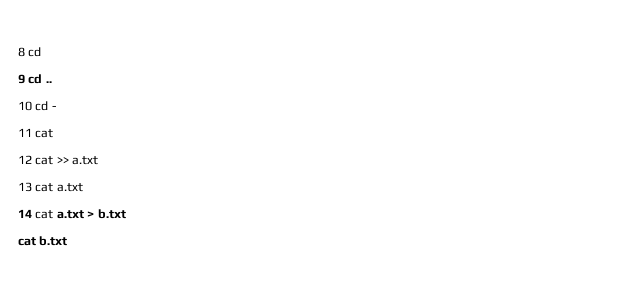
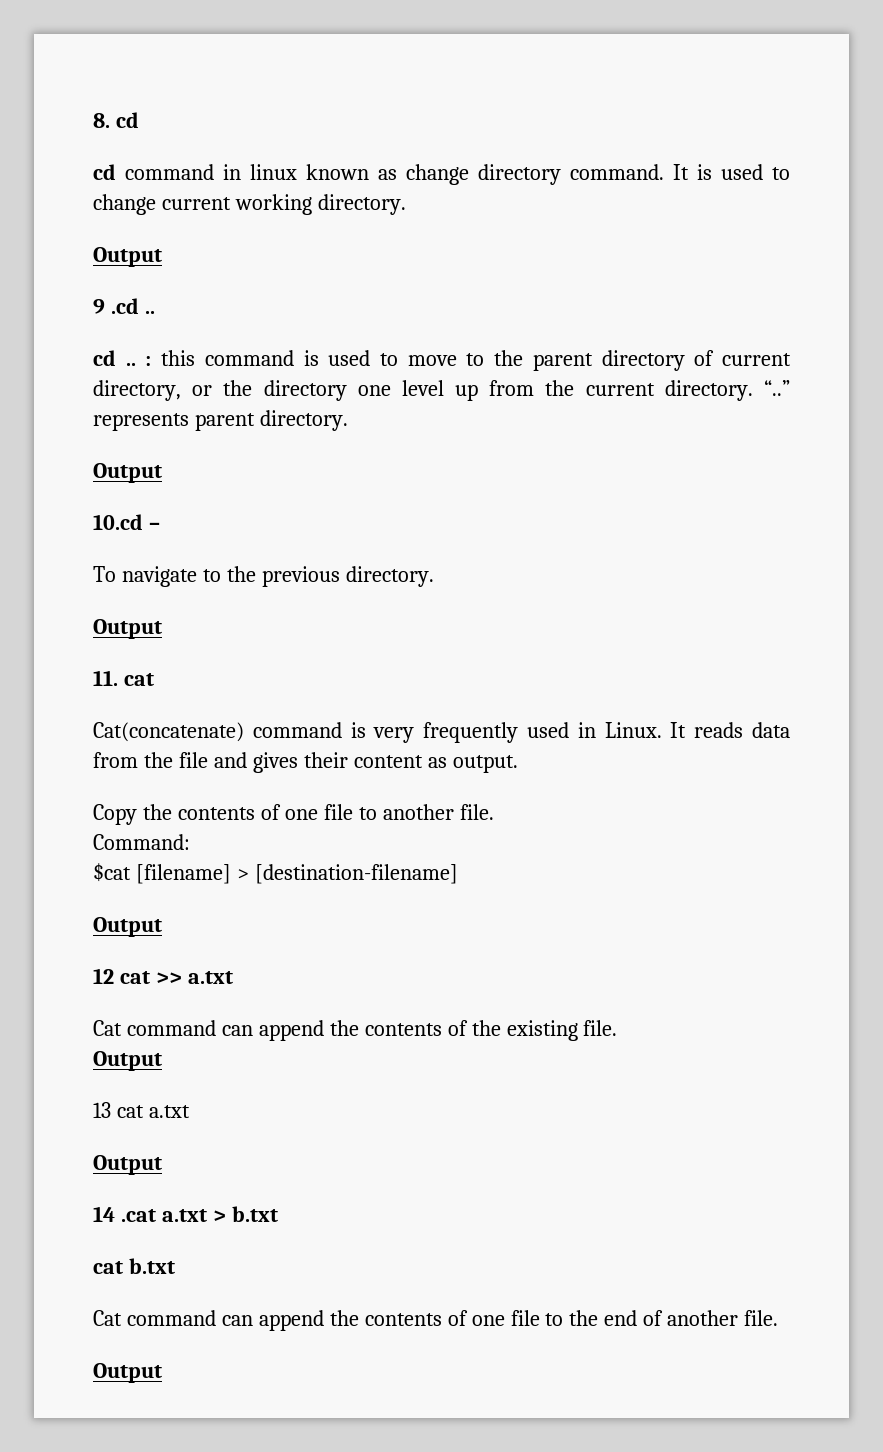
- 8 cd
+ 8. cd
+ cd command in linux known as change directory command. It is used to change current working directory.
+ Output
- 9 cd ..
- 10 cd -
- 11 cat
+ 9 .cd ..
+ cd .. : this command is used to move to the parent directory of current directory, or the directory one level up from the current directory. “..” represents parent directory.
+ Output
+ 10.cd –
+ To navigate to the previous directory.
+ Output
+ 11. cat
+ Cat(concatenate) command is very frequently used in Linux. It reads data from the file and gives their content as output.
+ Copy the contents of one file to another file.
+ Command:
+ $cat [filename] > [destination-filename]
+ Output
  12 cat >> a.txt
+ Cat command can append the contents of the existing file.
+ Output
  13 cat a.txt
+ Output
- 14 cat a.txt > b.txt
+ 14 .cat a.txt > b.txt
+ Cat command can append the contents of one file to the end of another file.
+ Output

